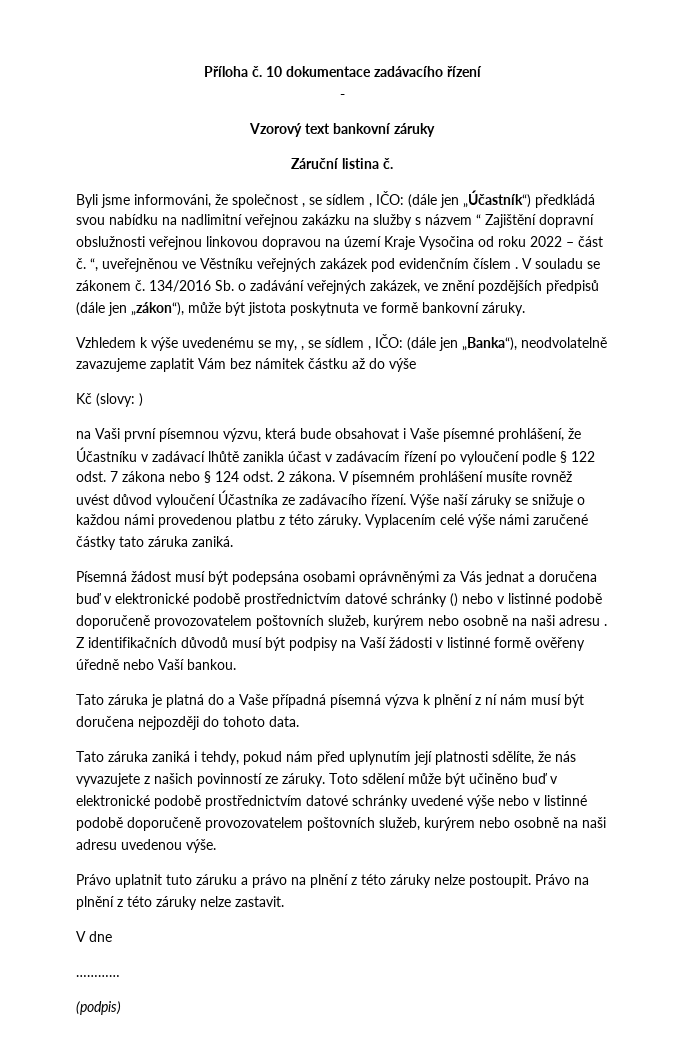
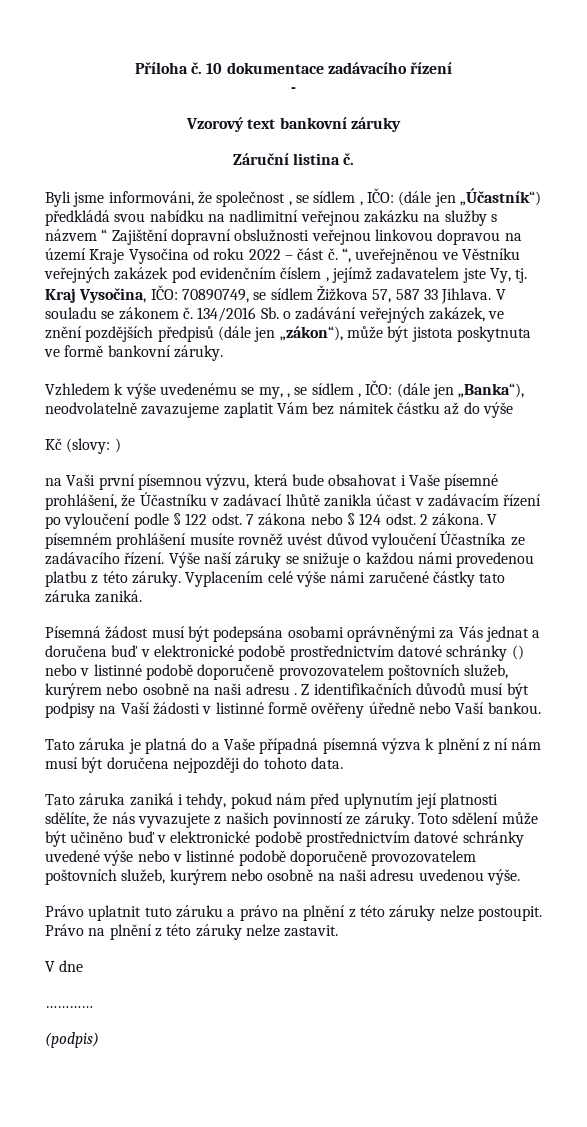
- “, uveřejněnou ve Věstníku veřejných zakázek pod evidenčním číslem .
+ “, uveřejněnou ve Věstníku veřejných zakázek pod evidenčním číslem , jejímž zadavatelem jste Vy, tj. Kraj Vysočina, IČO: 70890749, se sídlem Žižkova 57, 587 33 Jihlava.

